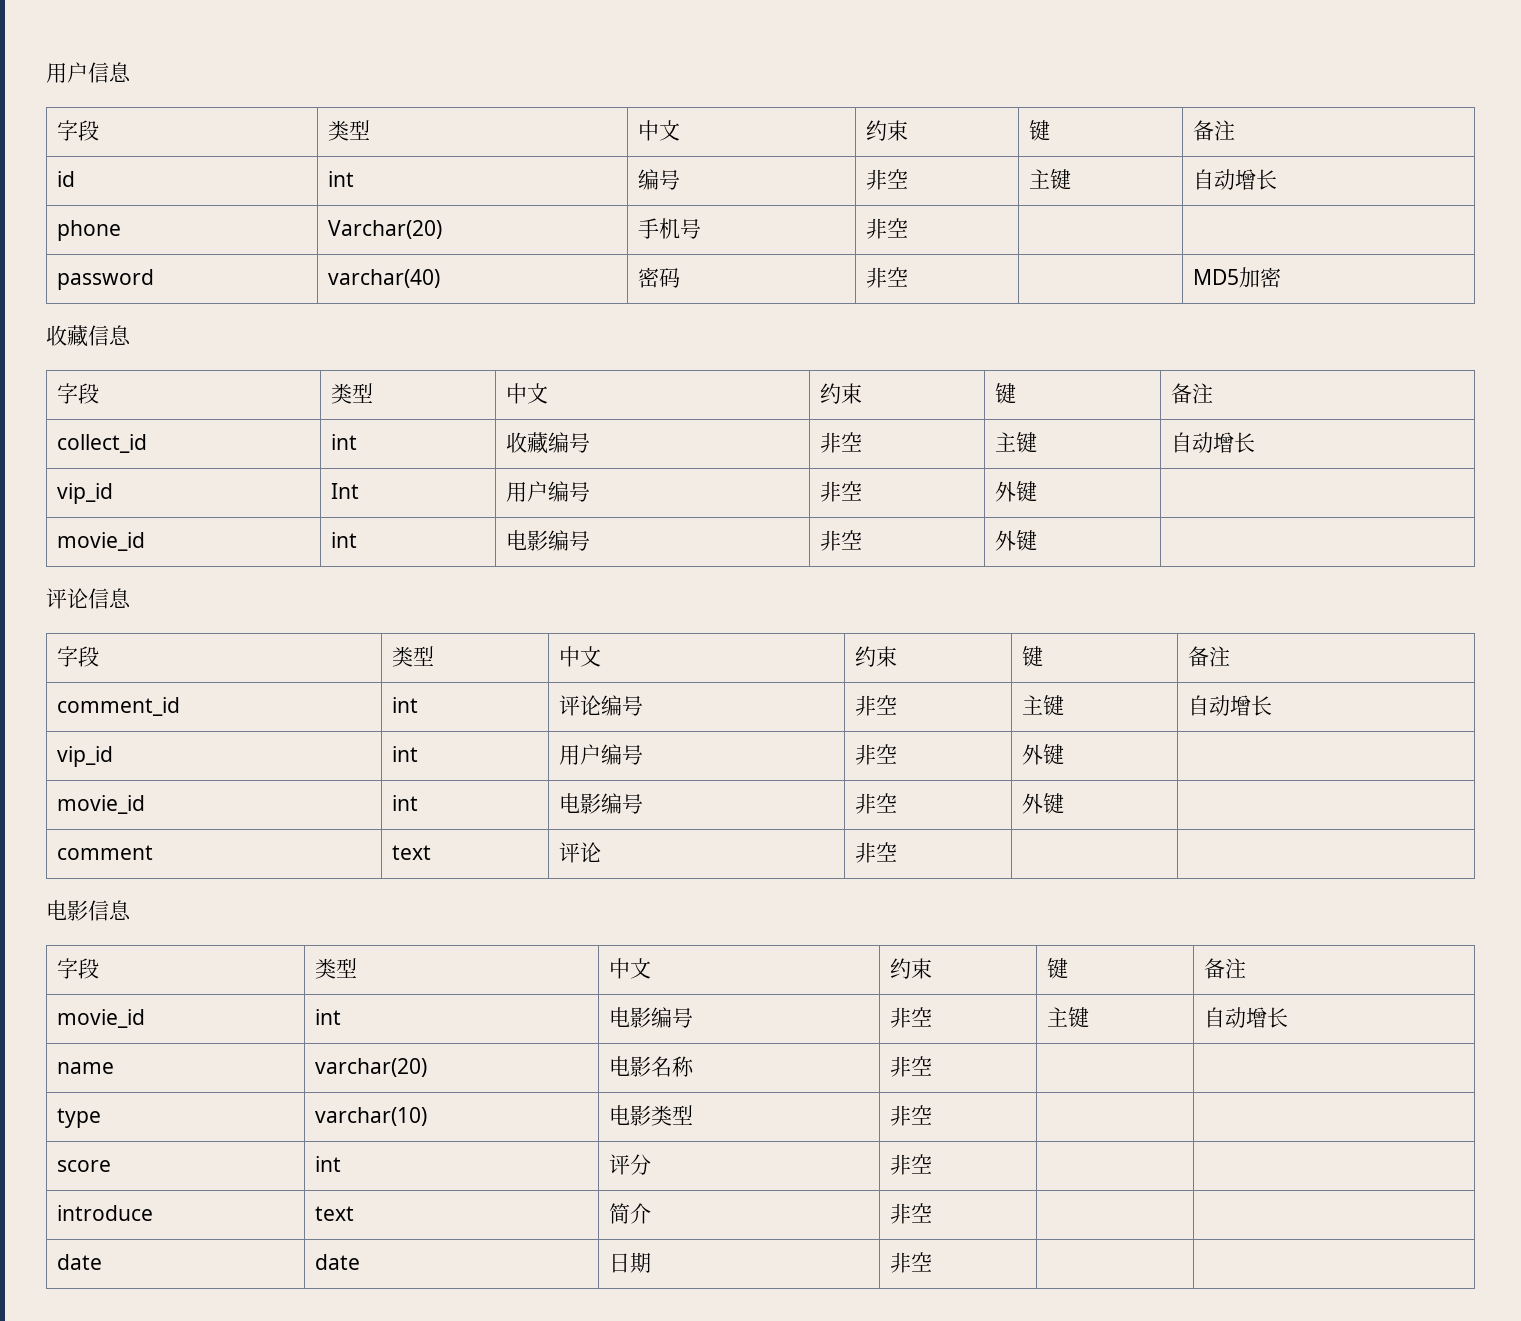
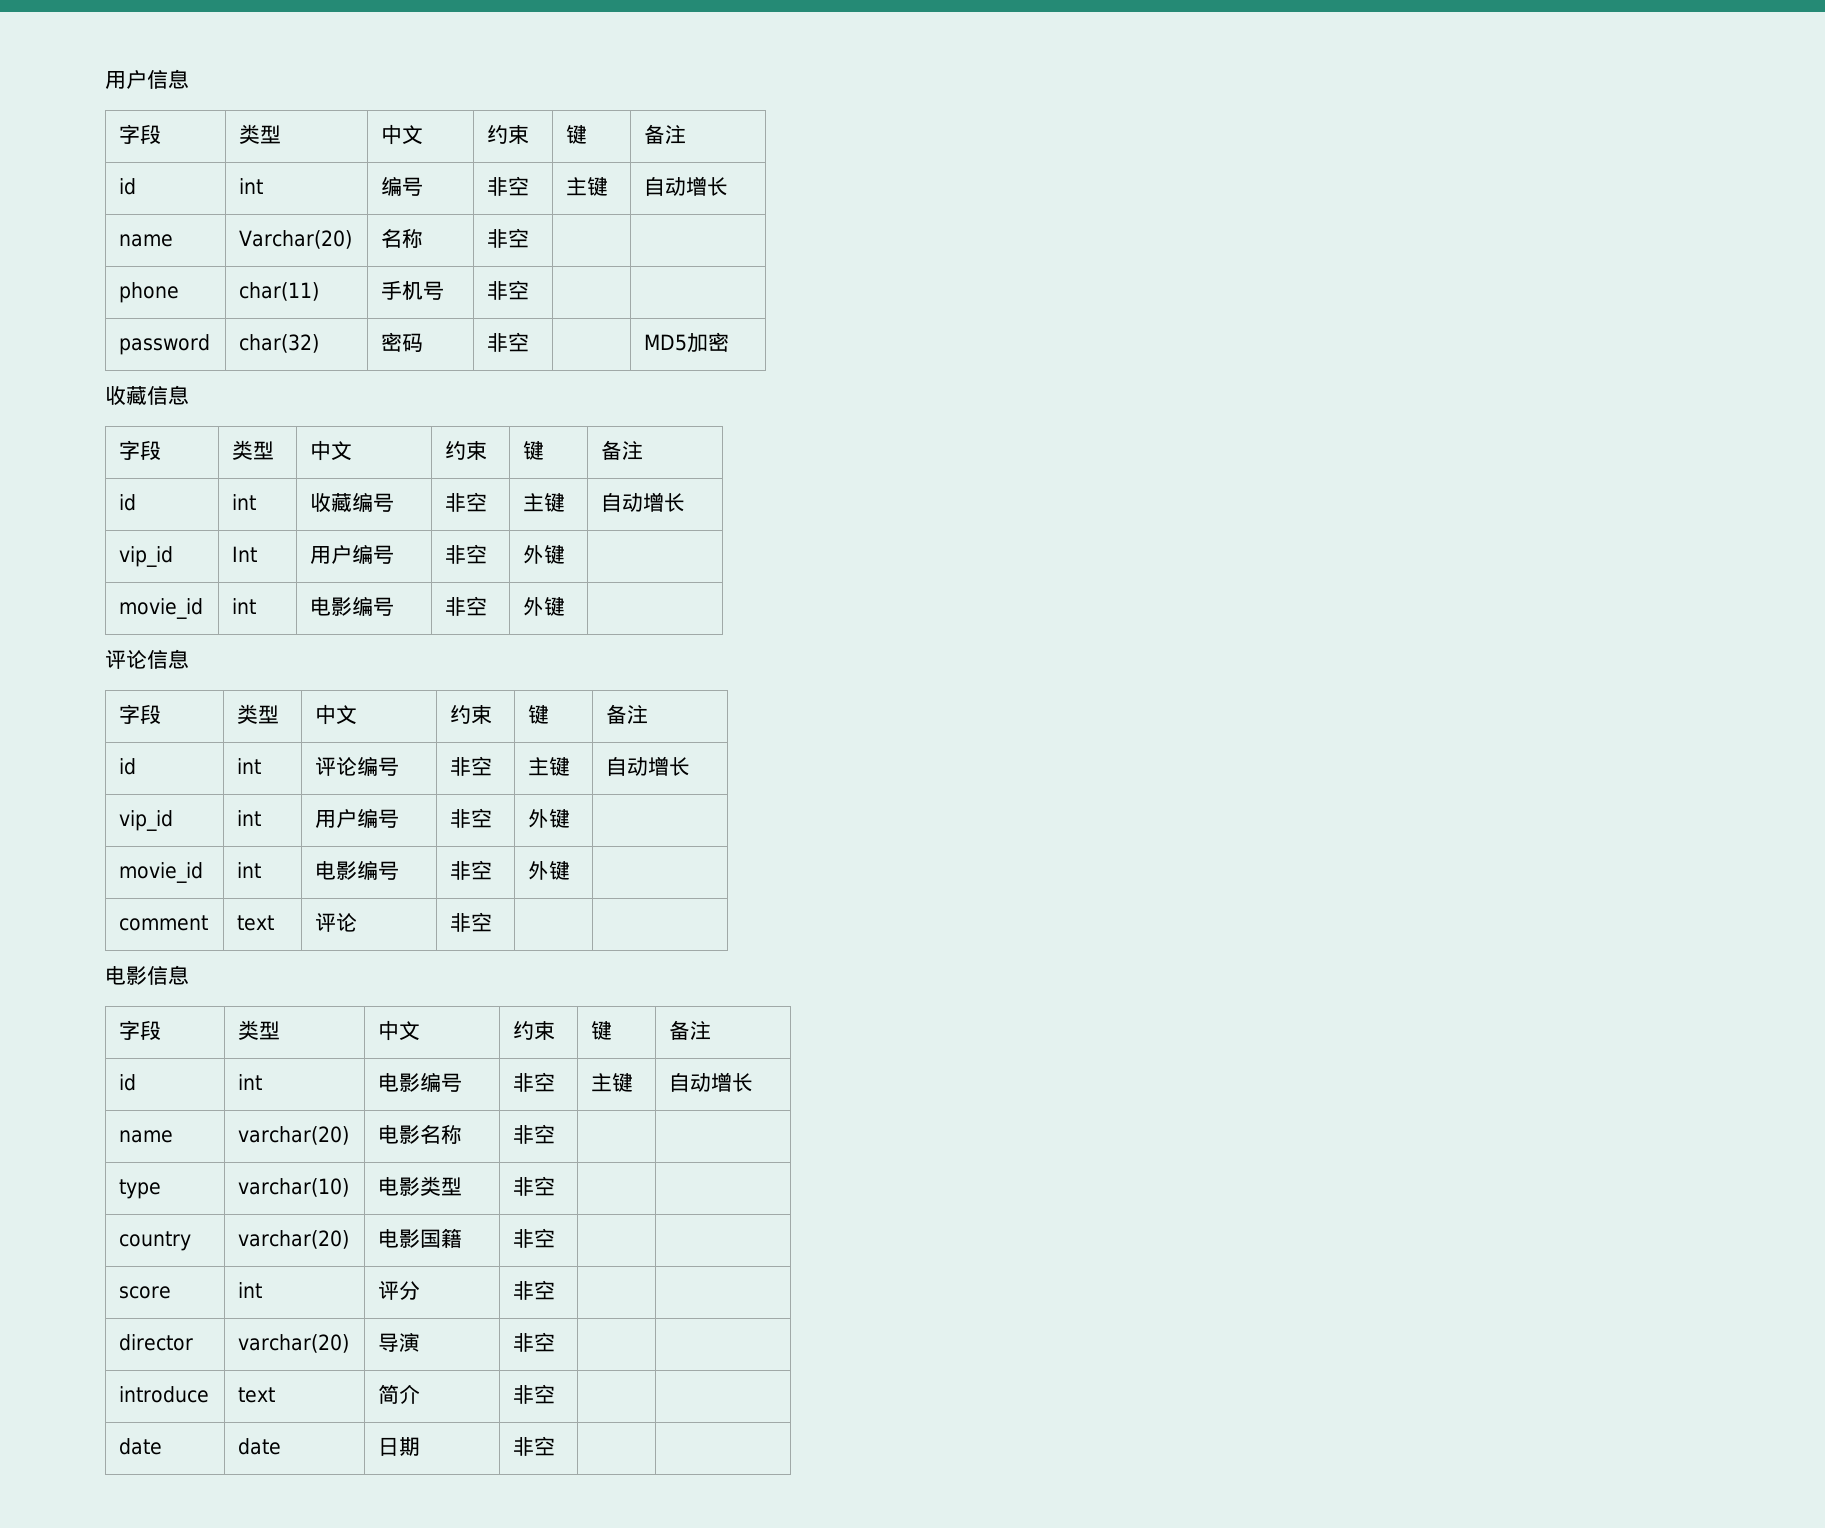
+ name | Varchar(20) | 名称 | 非空 | |
- phone | Varchar(20) | 手机号 | 非空 | |
+ phone | char(11) | 手机号 | 非空 | |
- password | varchar(40) | 密码 | 非空 | | MD5加密
+ password | char(32) | 密码 | 非空 | | MD5加密
- collect_id | int | 收藏编号 | 非空 | 主键 | 自动增长
+ id | int | 收藏编号 | 非空 | 主键 | 自动增长
- comment_id | int | 评论编号 | 非空 | 主键 | 自动增长
+ id | int | 评论编号 | 非空 | 主键 | 自动增长
- movie_id | int | 电影编号 | 非空 | 主键 | 自动增长
+ id | int | 电影编号 | 非空 | 主键 | 自动增长
+ country | varchar(20) | 电影国籍 | 非空 | |
+ director | varchar(20) | 导演 | 非空 | |

